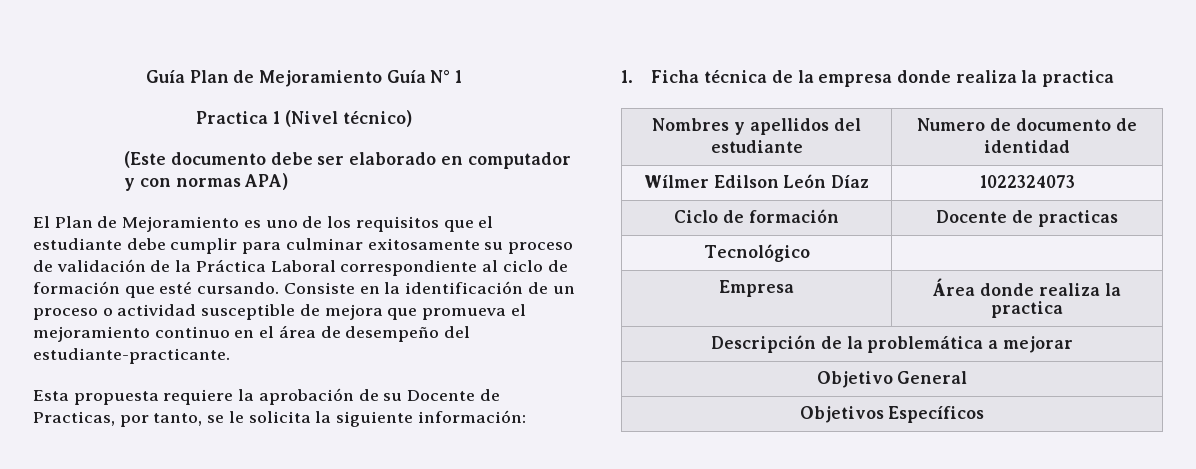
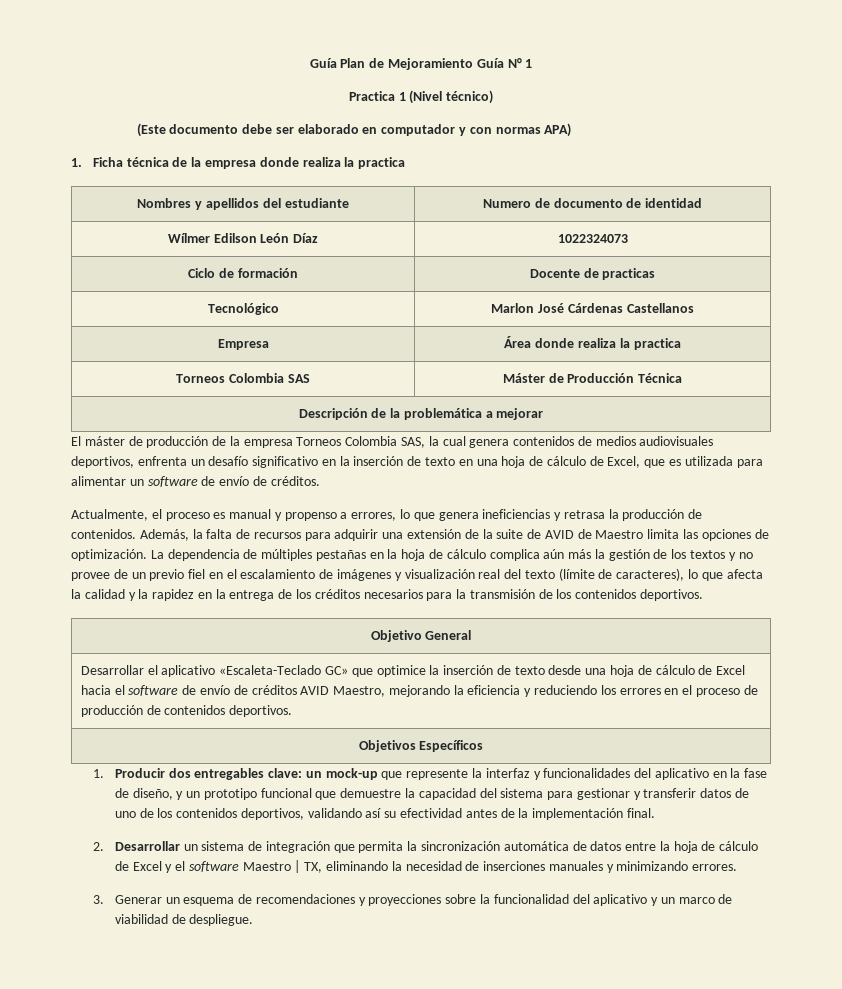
- El Plan de Mejoramiento es uno de los requisitos que el estudiante debe cumplir para culminar exitosamente su proceso de validación de la Práctica Laboral correspondiente al ciclo de formación que esté cursando. Consiste en la identificación de un proceso o actividad susceptible de mejora que promueva el mejoramiento continuo en el área de desempeño del estudiante-practicante.
- Esta propuesta requiere la aprobación de su Docente de Practicas, por tanto, se le solicita la siguiente información:
- Tecnológico |
+ Tecnológico | Marlon José Cárdenas Castellanos
+ Torneos Colombia SAS | Máster de Producción Técnica
+ El máster de producción de la empresa Torneos Colombia SAS, la cual genera contenidos de medios audiovisuales deportivos, enfrenta un desafío significativo en la inserción de texto en una hoja de cálculo de Excel, que es utilizada para alimentar un software de envío de créditos.
+ Actualmente, el proceso es manual y propenso a errores, lo que genera ineficiencias y retrasa la producción de contenidos. Además, la falta de recursos para adquirir una extensión de la suite de AVID de Maestro limita las opciones de optimización. La dependencia de múltiples pestañas en la hoja de cálculo complica aún más la gestión de los textos y no provee de un previo fiel en el escalamiento de imágenes y visualización real del texto (límite de caracteres), lo que afecta la calidad y la rapidez en la entrega de los créditos necesarios para la transmisión de los contenidos deportivos.
  Objetivo General
+ Desarrollar el aplicativo «Escaleta-Teclado GC» que optimice la inserción de texto desde una hoja de cálculo de Excel hacia el software de envío de créditos AVID Maestro, mejorando la eficiencia y reduciendo los errores en el proceso de producción de contenidos deportivos.
  Objetivos Específicos
+ 1. Producir dos entregables clave: un mock-up que represente la interfaz y funcionalidades del aplicativo en la fase de diseño, y un prototipo funcional que demuestre la capacidad del sistema para gestionar y transferir datos de uno de los contenidos deportivos, validando así su efectividad antes de la implementación final.
+ 2. Desarrollar un sistema de integración que permita la sincronización automática de datos entre la hoja de cálculo de Excel y el software Maestro | TX, eliminando la necesidad de inserciones manuales y minimizando errores.
+ 3. Generar un esquema de recomendaciones y proyecciones sobre la funcionalidad del aplicativo y un marco de viabilidad de despliegue.

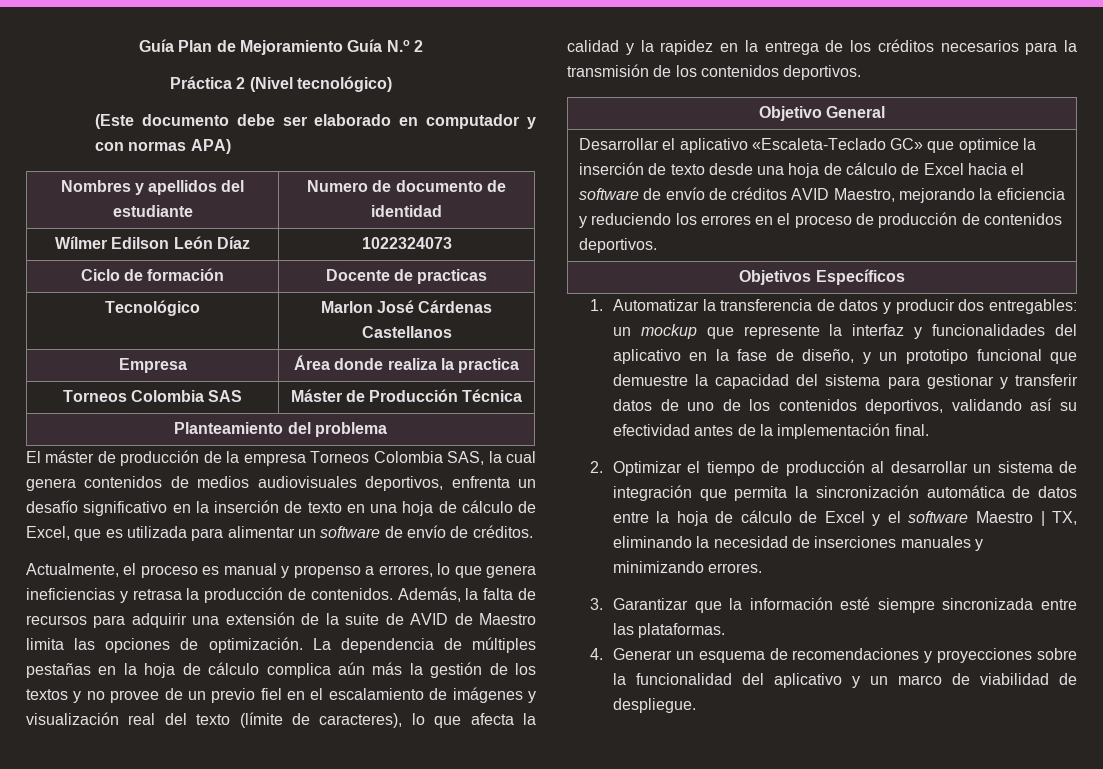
- Guía Plan de Mejoramiento Guía N° 1
- Practica 1 (Nivel técnico)
+ Guía Plan de Mejoramiento Guía N.o 2
+ Práctica 2 (Nivel tecnológico)
- 1. Ficha técnica de la empresa donde realiza la practica
- Descripción de la problemática a mejorar
+ Planteamiento del problema
- 1. Producir dos entregables clave: un mock-up que represente la interfaz y funcionalidades del aplicativo en la fase de diseño, y un prototipo funcional que demuestre la capacidad del sistema para gestionar y transferir datos de uno de los contenidos deportivos, validando así su efectividad antes de la implementación final.
+ 1. Automatizar la transferencia de datos y producir dos entregables: un mockup que represente la interfaz y funcionalidades del aplicativo en la fase de diseño, y un prototipo funcional que demuestre la capacidad del sistema para gestionar y transferir datos de uno de los contenidos deportivos, validando así su efectividad antes de la implementación final.
- 2. Desarrollar un sistema de integración que permita la sincronización automática de datos entre la hoja de cálculo de Excel y el software Maestro | TX, eliminando la necesidad de inserciones manuales y minimizando errores.
+ 2. Optimizar el tiempo de producción al desarrollar un sistema de integración que permita la sincronización automática de datos entre la hoja de cálculo de Excel y el software Maestro | TX, eliminando la necesidad de inserciones manuales y minimizando errores.
- 3. Generar un esquema de recomendaciones y proyecciones sobre la funcionalidad del aplicativo y un marco de viabilidad de despliegue.
+ 3. Garantizar que la información esté siempre sincronizada entre las plataformas.
+ 4. Generar un esquema de recomendaciones y proyecciones sobre la funcionalidad del aplicativo y un marco de viabilidad de despliegue.

